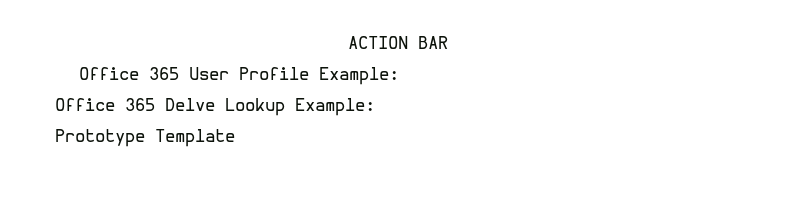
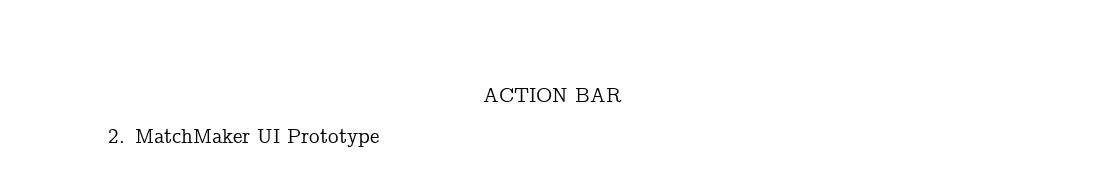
- Office 365 User Profile Example:
- Office 365 Delve Lookup Example:
- Prototype Template
+ 2. MatchMaker UI Prototype

